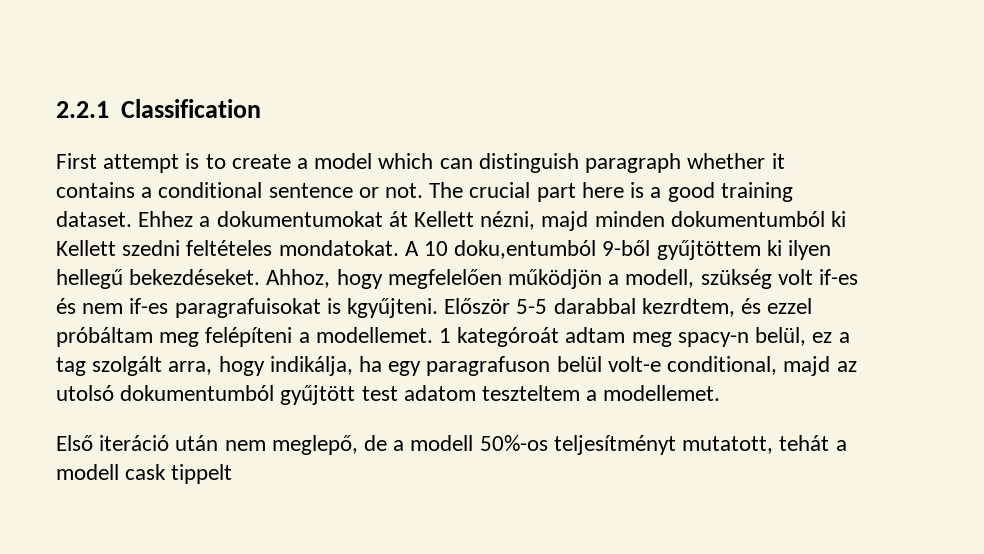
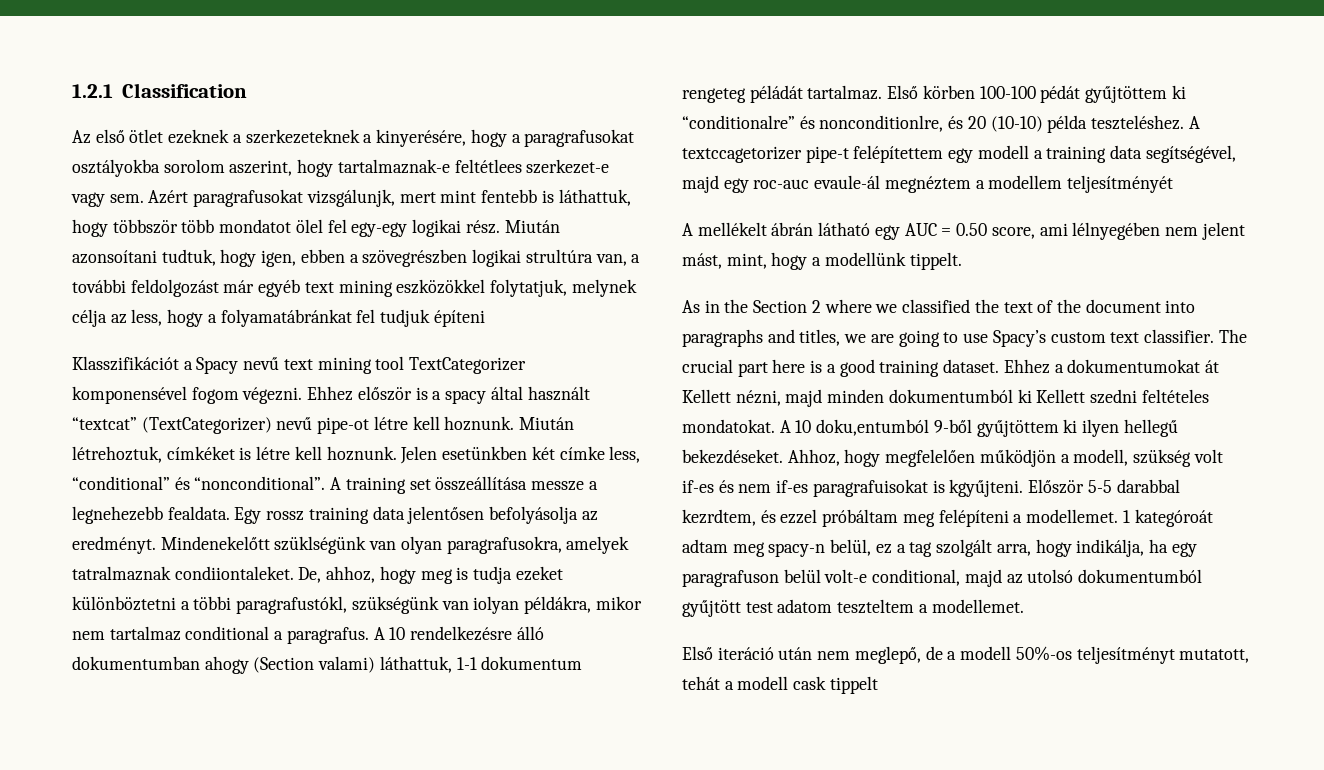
- 2.2.1 Classification
+ 1.2.1 Classification
- First attempt is to create a model which can distinguish paragraph whether it contains a conditional sentence or not.
+ Az első ötlet ezeknek a szerkezeteknek a kinyerésére, hogy a paragrafusokat osztályokba sorolom aszerint, hogy tartalmaznak-e feltétlees szerkezet-e vagy sem. Azért paragrafusokat vizsgálunjk, mert mint fentebb is láthattuk, hogy többször több mondatot ölel fel egy-egy logikai rész. Miután azonsoítani tudtuk, hogy igen, ebben a szövegrészben logikai strultúra van, a további feldolgozást már egyéb text mining eszközökkel folytatjuk, melynek célja az less, hogy a folyamatábránkat fel tudjuk építeni
+ Klasszifikációt a Spacy nevű text mining tool TextCategorizer komponensével fogom végezni. Ehhez először is a spacy által használt “textcat” (TextCategorizer) nevű pipe-ot létre kell hoznunk. Miután létrehoztuk, címkéket is létre kell hoznunk. Jelen esetünkben két címke less, “conditional” és “nonconditional”. A training set összeállítása messze a legnehezebb fealdata. Egy rossz training data jelentősen befolyásolja az eredményt. Mindenekelőtt szüklségünk van olyan paragrafusokra, amelyek tatralmaznak condiiontaleket. De, ahhoz, hogy meg is tudja ezeket különböztetni a többi paragrafustókl, szükségünk van iolyan példákra, mikor nem tartalmaz conditional a paragrafus. A 10 rendelkezésre álló dokumentumban ahogy (Section valami) láthattuk, 1-1 dokumentum rengeteg péládát tartalmaz. Első körben 100-100 pédát gyűjtöttem ki “conditionalre” és nonconditionlre, és 20 (10-10) példa teszteléshez. A textccagetorizer pipe-t felépítettem egy modell a training data segítségével, majd egy roc-auc evaule-ál megnéztem a modellem teljesítményét
+ A mellékelt ábrán látható egy AUC = 0.50 score, ami lélnyegében nem jelent mást, mint, hogy a modellünk tippelt.
+ As in the Section 2 where we classified the text of the document into paragraphs and titles, we are going to use Spacy’s custom text classifier.

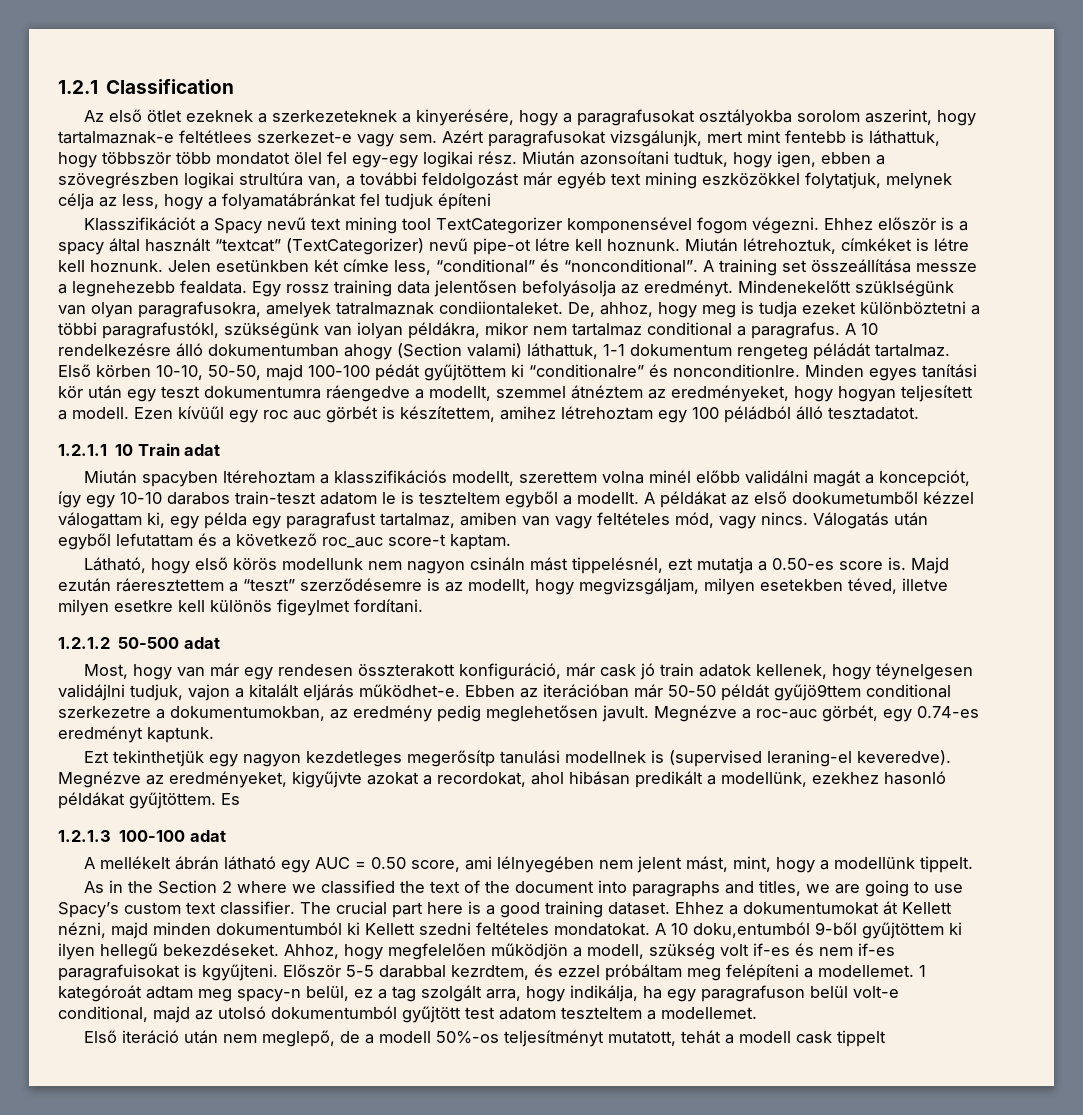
- Első körben 100-100 pédát gyűjtöttem ki “conditionalre” és nonconditionlre, és 20 (10-10) példa teszteléshez. A textccagetorizer pipe-t felépítettem egy modell a training data segítségével, majd egy roc-auc evaule-ál megnéztem a modellem teljesítményét
+ Első körben 10-10, 50-50, majd 100-100 pédát gyűjtöttem ki “conditionalre” és nonconditionlre. Minden egyes tanítási kör után egy teszt dokumentumra ráengedve a modellt, szemmel átnéztem az eredményeket, hogy hogyan teljesített a modell. Ezen kívüűl egy roc auc görbét is készítettem, amihez létrehoztam egy 100 péládból álló tesztadatot.
+ 1.2.1.1 10 Train adat
+ Miután spacyben ltérehoztam a klasszifikációs modellt, szerettem volna minél előbb validálni magát a koncepciót, így egy 10-10 darabos train-teszt adatom le is teszteltem egyből a modellt. A példákat az első dookumetumből kézzel válogattam ki, egy példa egy paragrafust tartalmaz, amiben van vagy feltételes mód, vagy nincs. Válogatás után egyből lefutattam és a következő roc_auc score-t kaptam.
+ Látható, hogy első körös modellunk nem nagyon csináln mást tippelésnél, ezt mutatja a 0.50-es score is. Majd ezután ráeresztettem a “teszt” szerződésemre is az modellt, hogy megvizsgáljam, milyen esetekben téved, illetve milyen esetkre kell különös figeylmet fordítani.
+ 1.2.1.2 50-500 adat
+ Most, hogy van már egy rendesen összterakott konfiguráció, már cask jó train adatok kellenek, hogy téynelgesen validájlni tudjuk, vajon a kitalált eljárás működhet-e. Ebben az iterációban már 50-50 példát gyűjö9ttem conditional szerkezetre a dokumentumokban, az eredmény pedig meglehetősen javult. Megnézve a roc-auc görbét, egy 0.74-es eredményt kaptunk.
+ Ezt tekinthetjük egy nagyon kezdetleges megerősítp tanulási modellnek is (supervised leraning-el keveredve). Megnézve az eredményeket, kigyűjvte azokat a recordokat, ahol hibásan predikált a modellünk, ezekhez hasonló példákat gyűjtöttem. Es
+ 1.2.1.3 100-100 adat

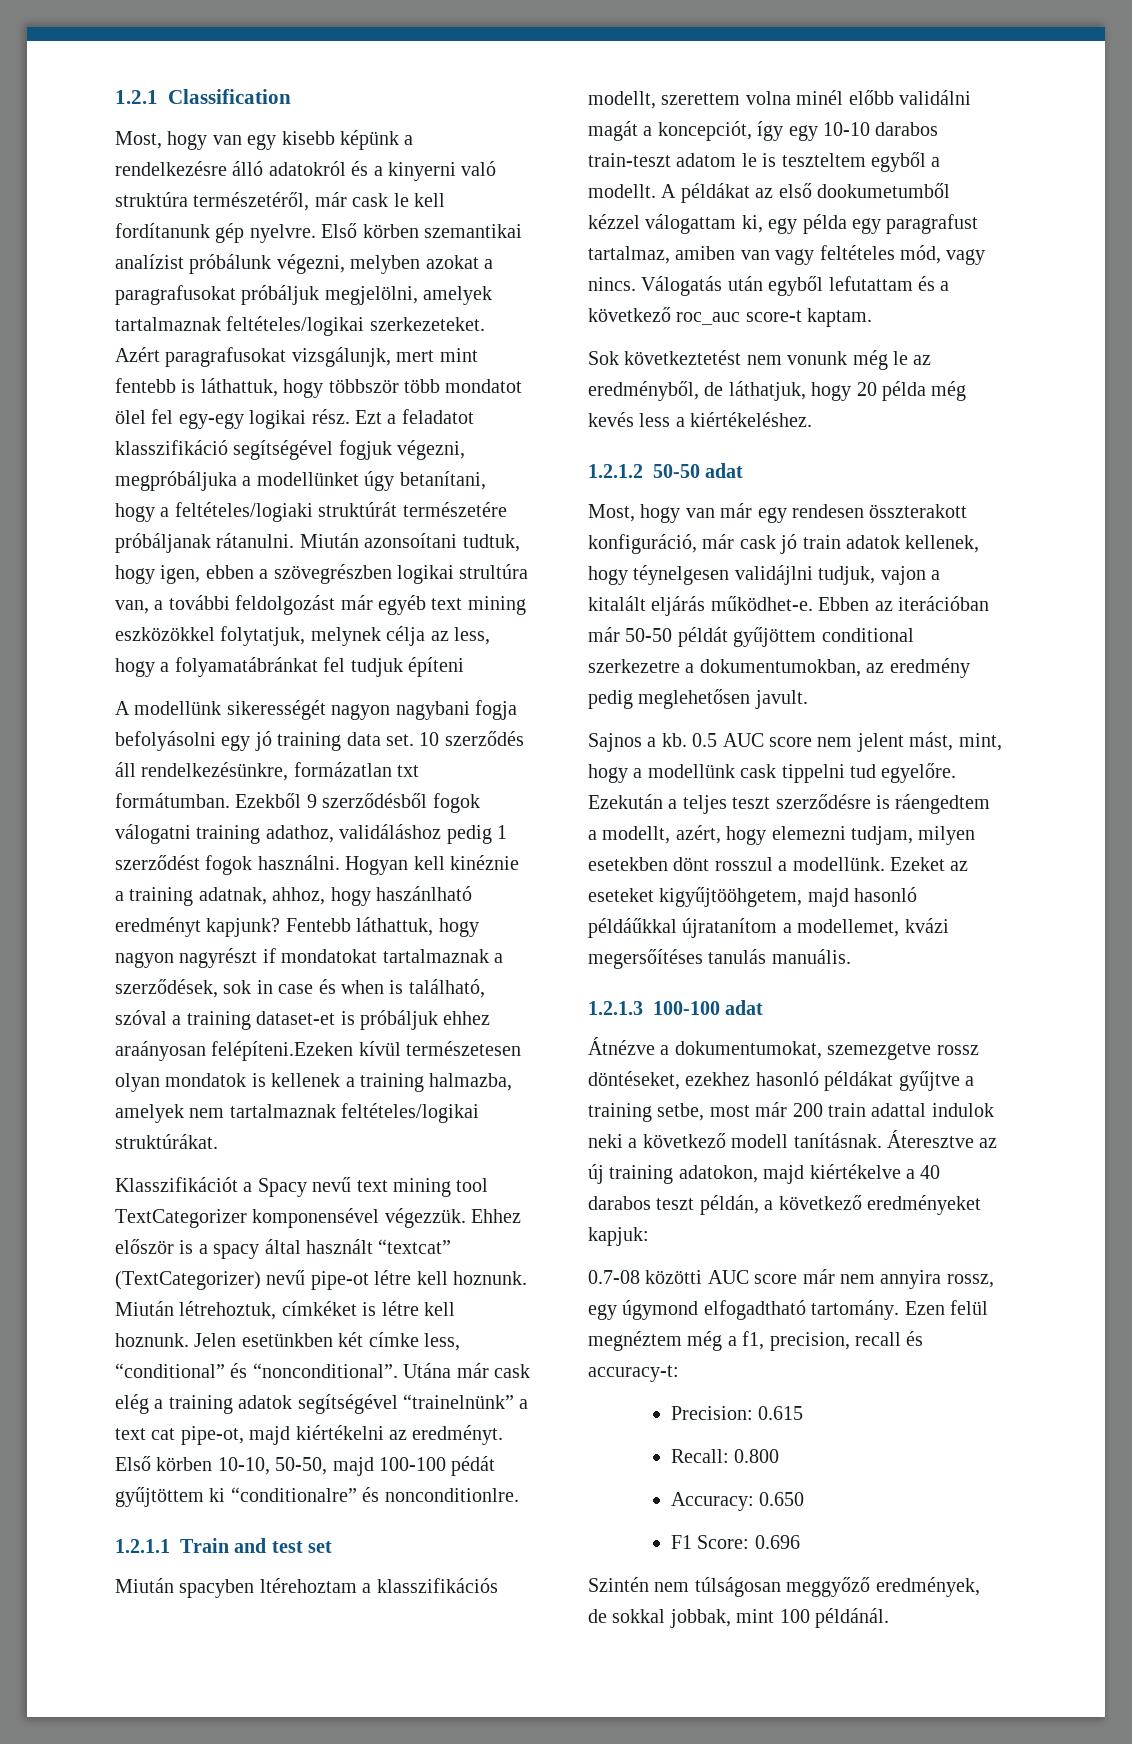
- Az első ötlet ezeknek a szerkezeteknek a kinyerésére, hogy a paragrafusokat osztályokba sorolom aszerint, hogy tartalmaznak-e feltétlees szerkezet-e vagy sem.
+ Most, hogy van egy kisebb képünk a rendelkezésre álló adatokról és a kinyerni való struktúra természetéről, már cask le kell fordítanunk gép nyelvre. Első körben szemantikai analízist próbálunk végezni, melyben azokat a paragrafusokat próbáljuk megjelölni, amelyek tartalmaznak feltételes/logikai szerkezeteket.
+ Ezt a feladatot klasszifikáció segítségével fogjuk végezni, megpróbáljuka a modellünket úgy betanítani, hogy a feltételes/logiaki struktúrát természetére próbáljanak rátanulni.
+ A modellünk sikerességét nagyon nagybani fogja befolyásolni egy jó training data set. 10 szerződés áll rendelkezésünkre, formázatlan txt formátumban. Ezekből 9 szerződésből fogok válogatni training adathoz, validáláshoz pedig 1 szerződést fogok használni. Hogyan kell kinéznie a training adatnak, ahhoz, hogy haszánlható eredményt kapjunk? Fentebb láthattuk, hogy nagyon nagyrészt if mondatokat tartalmaznak a szerződések, sok in case és when is található, szóval a training dataset-et is próbáljuk ehhez araányosan felépíteni.Ezeken kívül természetesen olyan mondatok is kellenek a training halmazba, amelyek nem tartalmaznak feltételes/logikai struktúrákat.
- Klasszifikációt a Spacy nevű text mining tool TextCategorizer komponensével fogom végezni.
+ Klasszifikációt a Spacy nevű text mining tool TextCategorizer komponensével végezzük.
- A training set összeállítása messze a legnehezebb fealdata. Egy rossz training data jelentősen befolyásolja az eredményt. Mindenekelőtt szüklségünk van olyan paragrafusokra, amelyek tatralmaznak condiiontaleket. De, ahhoz, hogy meg is tudja ezeket különböztetni a többi paragrafustókl, szükségünk van iolyan példákra, mikor nem tartalmaz conditional a paragrafus. A 10 rendelkezésre álló dokumentumban ahogy (Section valami) láthattuk, 1-1 dokumentum rengeteg péládát tartalmaz.
+ Utána már cask elég a training adatok segítségével “trainelnünk” a text cat pipe-ot, majd kiértékelni az eredményt.
- Első körben 10-10, 50-50, majd 100-100 pédát gyűjtöttem ki “conditionalre” és nonconditionlre. Minden egyes tanítási kör után egy teszt dokumentumra ráengedve a modellt, szemmel átnéztem az eredményeket, hogy hogyan teljesített a modell. Ezen kívüűl egy roc auc görbét is készítettem, amihez létrehoztam egy 100 péládból álló tesztadatot.
- 1.2.1.1 10 Train adat
+ Első körben 10-10, 50-50, majd 100-100 pédát gyűjtöttem ki “conditionalre” és nonconditionlre.
+ 1.2.1.1 Train and test set
- Látható, hogy első körös modellunk nem nagyon csináln mást tippelésnél, ezt mutatja a 0.50-es score is. Majd ezután ráeresztettem a “teszt” szerződésemre is az modellt, hogy megvizsgáljam, milyen esetekben téved, illetve milyen esetkre kell különös figeylmet fordítani.
+ Sok következtetést nem vonunk még le az eredményből, de láthatjuk, hogy 20 példa még kevés less a kiértékeléshez.
- 1.2.1.2 50-500 adat
+ 1.2.1.2 50-50 adat
- Ebben az iterációban már 50-50 példát gyűjö9ttem conditional szerkezetre a dokumentumokban, az eredmény pedig meglehetősen javult. Megnézve a roc-auc görbét, egy 0.74-es eredményt kaptunk.
- Ezt tekinthetjük egy nagyon kezdetleges megerősítp tanulási modellnek is (supervised leraning-el keveredve). Megnézve az eredményeket, kigyűjvte azokat a recordokat, ahol hibásan predikált a modellünk, ezekhez hasonló példákat gyűjtöttem. Es
+ Ebben az iterációban már 50-50 példát gyűjöttem conditional szerkezetre a dokumentumokban, az eredmény pedig meglehetősen javult.
+ Sajnos a kb. 0.5 AUC score nem jelent mást, mint, hogy a modellünk cask tippelni tud egyelőre. Ezekután a teljes teszt szerződésre is ráengedtem a modellt, azért, hogy elemezni tudjam, milyen esetekben dönt rosszul a modellünk. Ezeket az eseteket kigyűjtööhgetem, majd hasonló példáűkkal újratanítom a modellemet, kvázi megersőítéses tanulás manuális.
  1.2.1.3 100-100 adat
- A mellékelt ábrán látható egy AUC = 0.50 score, ami lélnyegében nem jelent mást, mint, hogy a modellünk tippelt.
- As in the Section 2 where we classified the text of the document into paragraphs and titles, we are going to use Spacy’s custom text classifier. The crucial part here is a good training dataset. Ehhez a dokumentumokat át Kellett nézni, majd minden dokumentumból ki Kellett szedni feltételes mondatokat. A 10 doku,entumból 9-ből gyűjtöttem ki ilyen hellegű bekezdéseket. Ahhoz, hogy megfelelően működjön a modell, szükség volt if-es és nem if-es paragrafuisokat is kgyűjteni. Először 5-5 darabbal kezrdtem, és ezzel próbáltam meg felépíteni a modellemet. 1 kategóroát adtam meg spacy-n belül, ez a tag szolgált arra, hogy indikálja, ha egy paragrafuson belül volt-e conditional, majd az utolsó dokumentumból gyűjtött test adatom teszteltem a modellemet.
- Első iteráció után nem meglepő, de a modell 50%-os teljesítményt mutatott, tehát a modell cask tippelt
+ Átnézve a dokumentumokat, szemezgetve rossz döntéseket, ezekhez hasonló példákat gyűjtve a training setbe, most már 200 train adattal indulok neki a következő modell tanításnak. Áteresztve az új training adatokon, majd kiértékelve a 40 darabos teszt példán, a következő eredményeket kapjuk:
+ 0.7-08 közötti AUC score már nem annyira rossz, egy úgymond elfogadtható tartomány. Ezen felül megnéztem még a f1, precision, recall és accuracy-t:
+ Precision: 0.615
+ Recall: 0.800
+ Accuracy: 0.650
+ F1 Score: 0.696
+ Szintén nem túlságosan meggyőző eredmények, de sokkal jobbak, mint 100 példánál.

